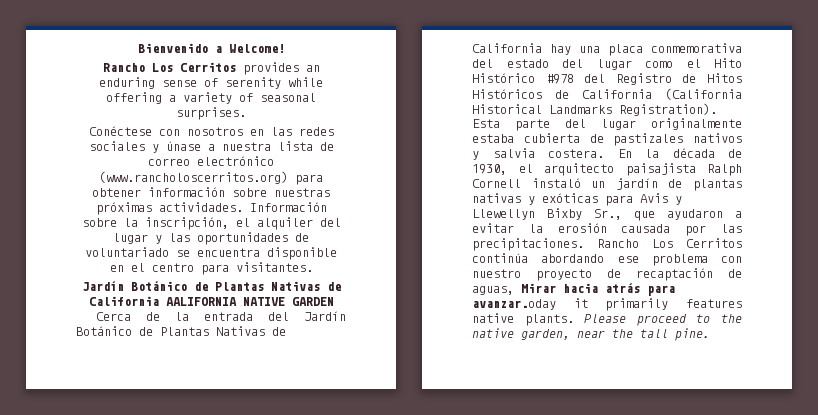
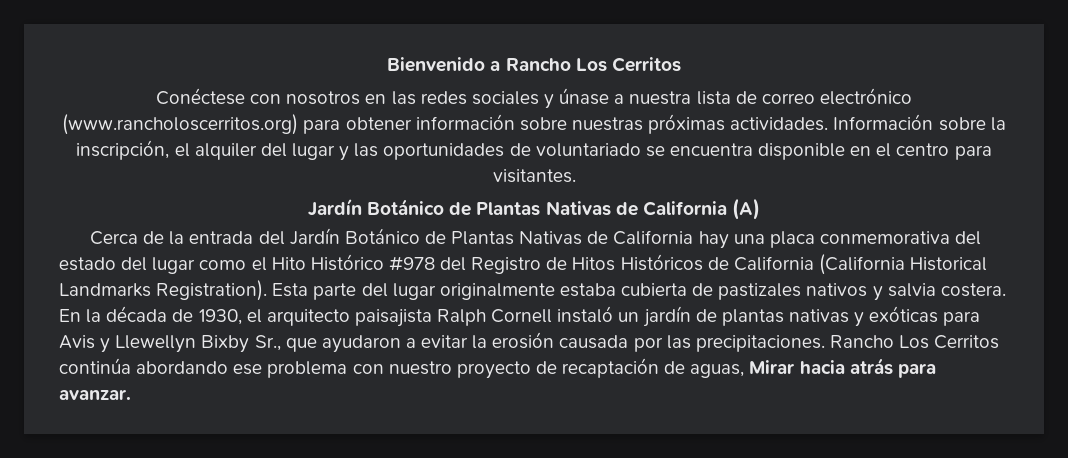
- Bienvenido a Welcome!
- Rancho Los Cerritos provides an enduring sense of serenity while offering a variety of seasonal surprises.
+ Bienvenido a Rancho Los Cerritos
- Jardín Botánico de Plantas Nativas de California AALIFORNIA NATIVE GARDEN
+ Jardín Botánico de Plantas Nativas de California (A)
- Rancho Los Cerritos continúa abordando ese problema con nuestro proyecto de recaptación de aguas, Mirar hacia atrás para avanzar.oday it primarily features native plants. Please proceed to the native garden, near the tall pine.
+ Rancho Los Cerritos continúa abordando ese problema con nuestro proyecto de recaptación de aguas, Mirar hacia atrás para avanzar.

